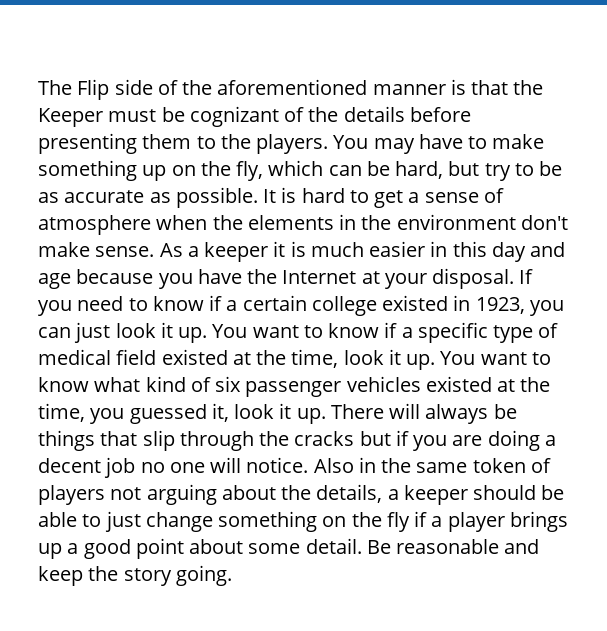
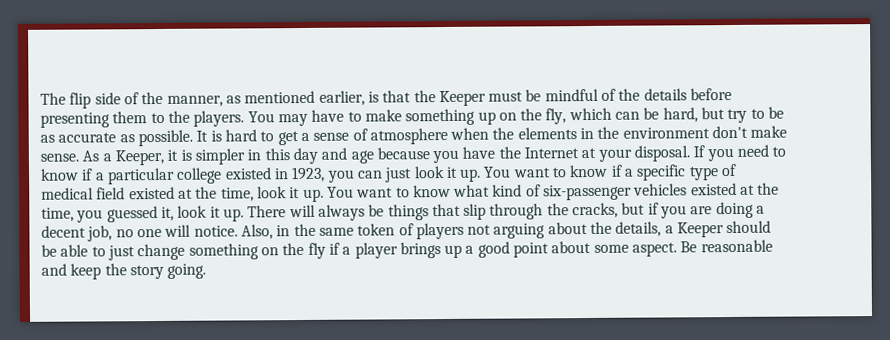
- The Flip side of the aforementioned manner is that the Keeper must be cognizant of the details before presenting them to the players.
+ The flip side of the manner, as mentioned earlier, is that the Keeper must be mindful of the details before presenting them to the players.
- As a keeper it is much easier in this day and age because you have the Internet at your disposal.
+ As a Keeper, it is simpler in this day and age because you have the Internet at your disposal.
- If you need to know if a certain college existed in 1923, you can just look it up.
+ If you need to know if a particular college existed in 1923, you can just look it up.
- You want to know what kind of six passenger vehicles existed at the time, you guessed it, look it up.
+ You want to know what kind of six-passenger vehicles existed at the time, you guessed it, look it up.
- There will always be things that slip through the cracks but if you are doing a decent job no one will notice.
+ There will always be things that slip through the cracks, but if you are doing a decent job, no one will notice.
- Also in the same token of players not arguing about the details, a keeper should be able to just change something on the fly if a player brings up a good point about some detail.
+ Also, in the same token of players not arguing about the details, a Keeper should be able to just change something on the fly if a player brings up a good point about some aspect.

